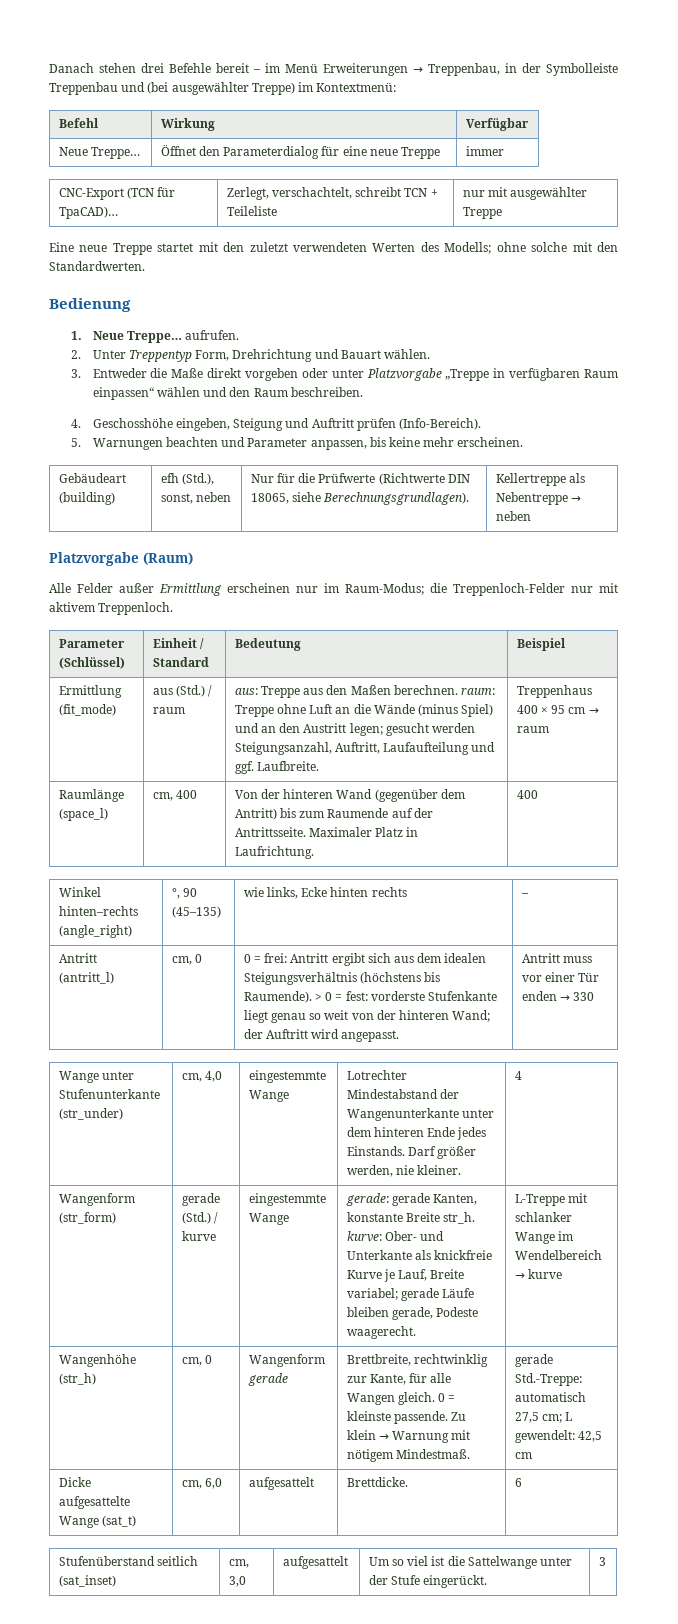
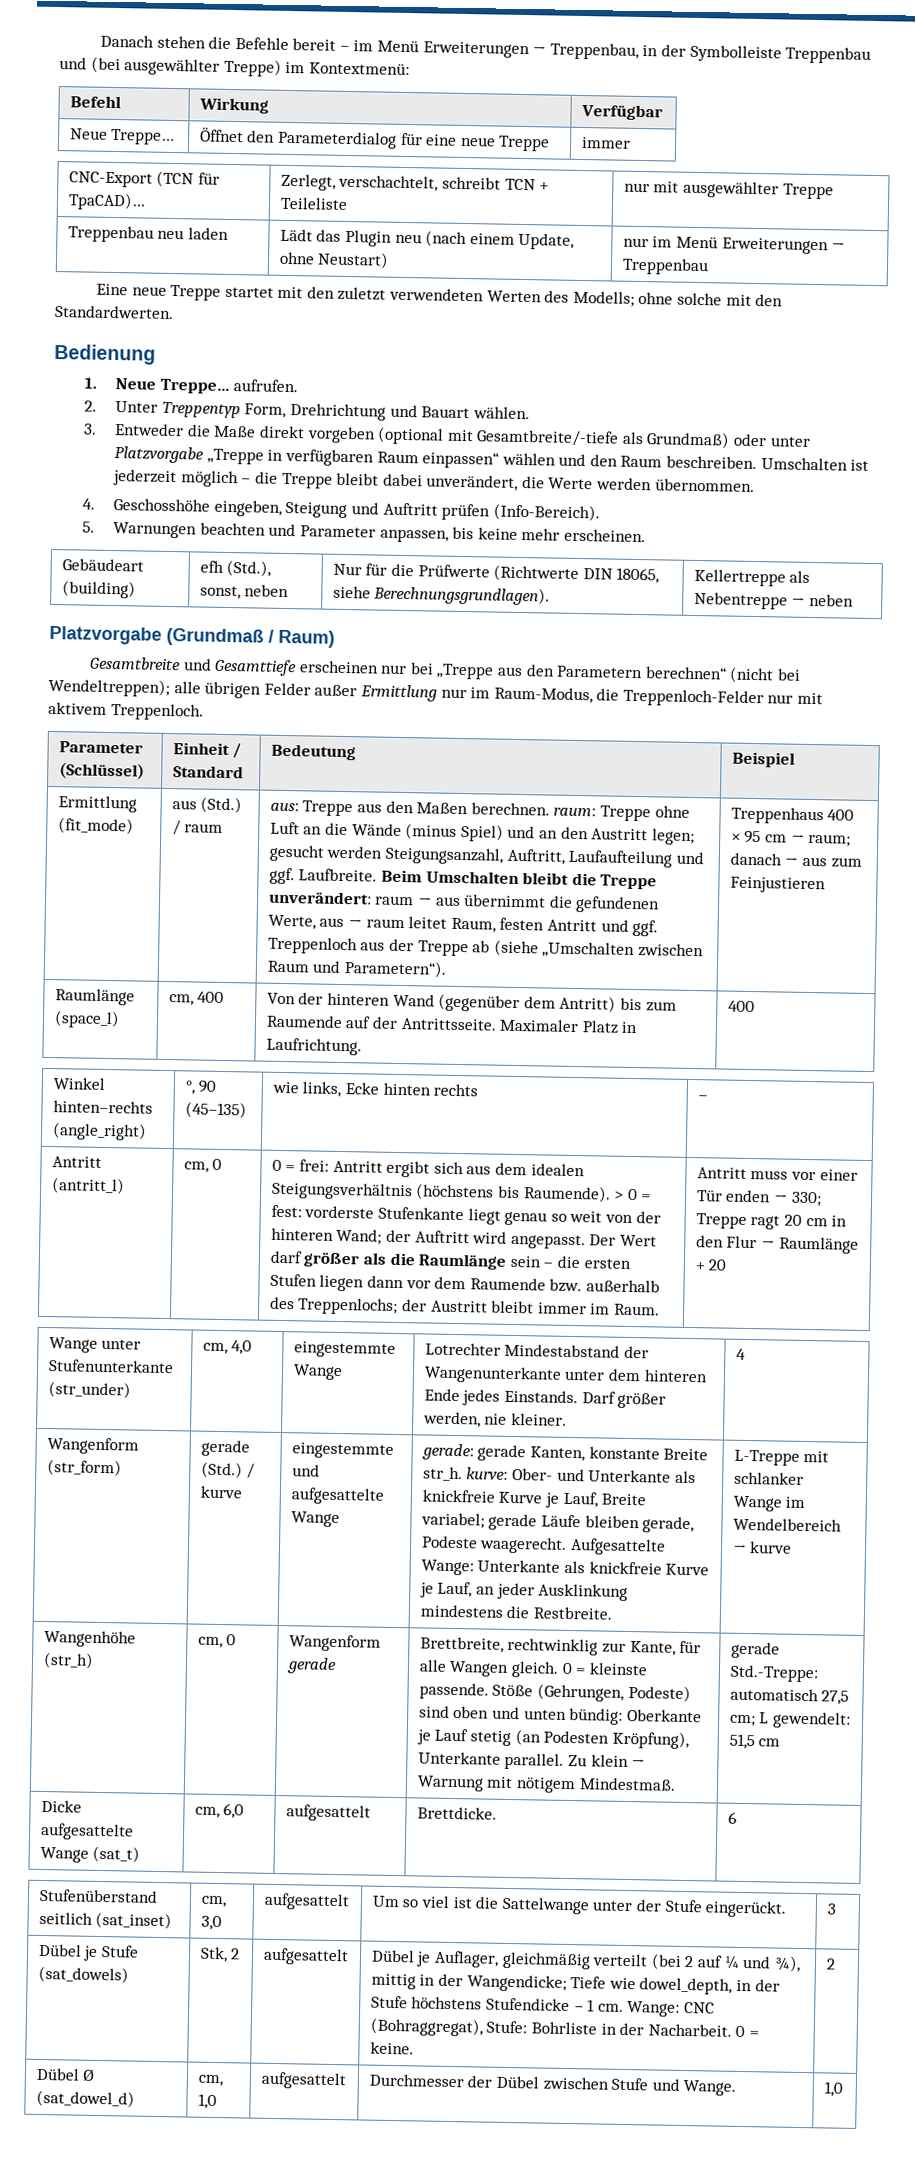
- Danach stehen drei Befehle bereit – im Menü Erweiterungen → Treppenbau, in der Symbolleiste Treppenbau und (bei ausgewählter Treppe) im Kontextmenü:
+ Danach stehen die Befehle bereit – im Menü Erweiterungen → Treppenbau, in der Symbolleiste Treppenbau und (bei ausgewählter Treppe) im Kontextmenü:
+ Treppenbau neu laden | Lädt das Plugin neu (nach einem Update, ohne Neustart) | nur im Menü Erweiterungen → Treppenbau
- 3. Entweder die Maße direkt vorgeben oder unter Platzvorgabe „Treppe in verfügbaren Raum einpassen“ wählen und den Raum beschreiben.
+ 3. Entweder die Maße direkt vorgeben (optional mit Gesamtbreite/-tiefe als Grundmaß) oder unter Platzvorgabe „Treppe in verfügbaren Raum einpassen“ wählen und den Raum beschreiben. Umschalten ist jederzeit möglich – die Treppe bleibt dabei unverändert, die Werte werden übernommen.
- Platzvorgabe (Raum)
- Alle Felder außer Ermittlung erscheinen nur im Raum-Modus; die Treppenloch-Felder nur mit aktivem Treppenloch.
+ Platzvorgabe (Grundmaß / Raum)
+ Gesamtbreite und Gesamttiefe erscheinen nur bei „Treppe aus den Parametern berechnen“ (nicht bei Wendeltreppen); alle übrigen Felder außer Ermittlung nur im Raum-Modus, die Treppenloch-Felder nur mit aktivem Treppenloch.
+ Beim Umschalten bleibt die Treppe unverändert: raum → aus übernimmt die gefundenen Werte, aus → raum leitet Raum, festen Antritt und ggf. Treppenloch aus der Treppe ab (siehe „Umschalten zwischen Raum und Parametern“).
- Treppenhaus 400 × 95 cm → raum
+ Treppenhaus 400 × 95 cm → raum; danach → aus zum Feinjustieren
+ Der Wert darf größer als die Raumlänge sein – die ersten Stufen liegen dann vor dem Raumende bzw. außerhalb des Treppenlochs; der Austritt bleibt immer im Raum.
- Antritt muss vor einer Tür enden → 330
+ Antritt muss vor einer Tür enden → 330; Treppe ragt 20 cm in den Flur → Raumlänge + 20
- gerade (Std.) / kurve | eingestemmte Wange
+ gerade (Std.) / kurve | eingestemmte und aufgesattelte Wange
+ Aufgesattelte Wange: Unterkante als knickfreie Kurve je Lauf, an jeder Ausklinkung mindestens die Restbreite.
+ Stöße (Gehrungen, Podeste) sind oben und unten bündig: Oberkante je Lauf stetig (an Podesten Kröpfung), Unterkante parallel.
- gerade Std.-Treppe: automatisch 27,5 cm; L gewendelt: 42,5 cm
+ gerade Std.-Treppe: automatisch 27,5 cm; L gewendelt: 51,5 cm
+ Dübel je Stufe (sat_dowels) | Stk, 2 | aufgesattelt | Dübel je Auflager, gleichmäßig verteilt (bei 2 auf ¼ und ¾), mittig in der Wangendicke; Tiefe wie dowel_depth, in der Stufe höchstens Stufendicke − 1 cm. Wange: CNC (Bohraggregat), Stufe: Bohrliste in der Nacharbeit. 0 = keine. | 2
+ Dübel Ø (sat_dowel_d) | cm, 1,0 | aufgesattelt | Durchmesser der Dübel zwischen Stufe und Wange. | 1,0

